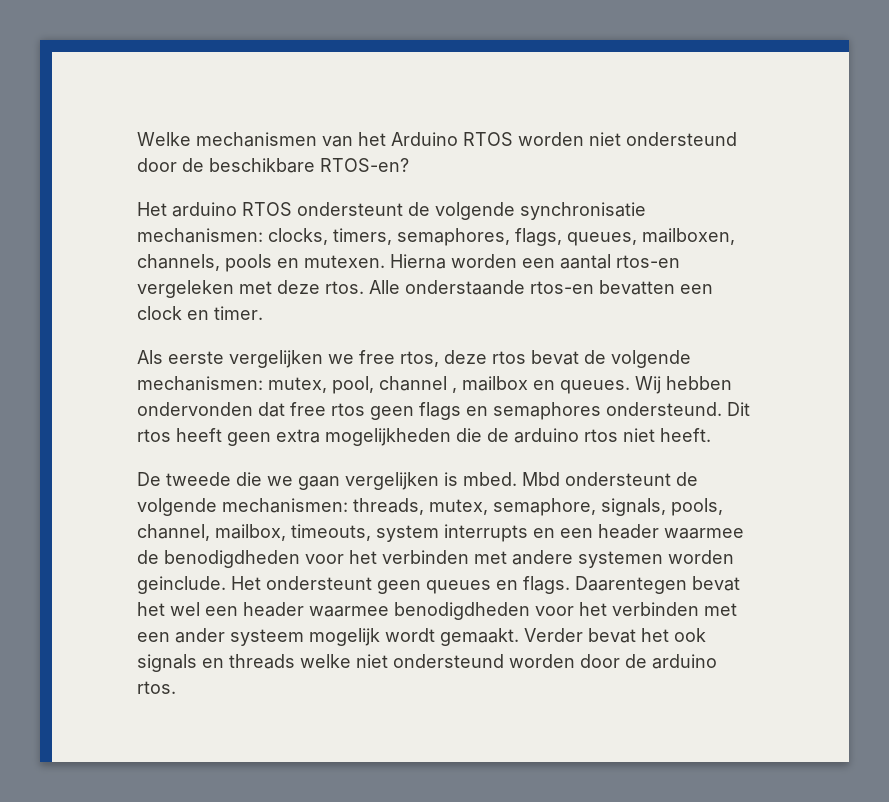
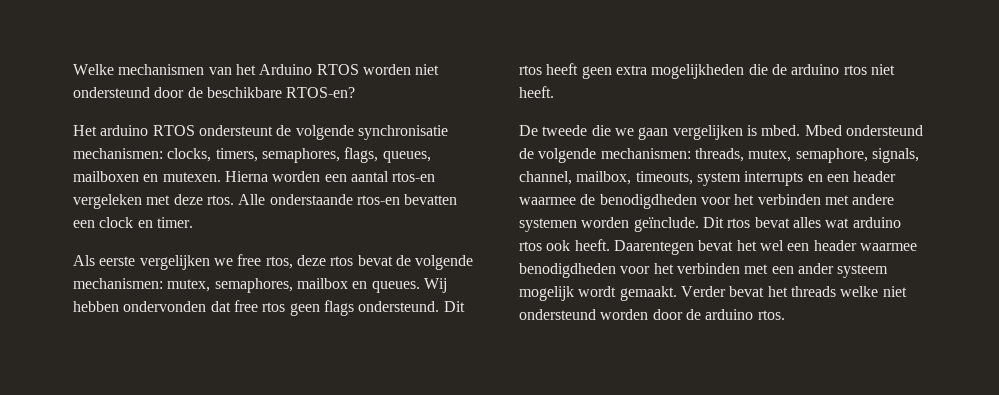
- Het arduino RTOS ondersteunt de volgende synchronisatie mechanismen: clocks, timers, semaphores, flags, queues, mailboxen, channels, pools en mutexen.
+ Het arduino RTOS ondersteunt de volgende synchronisatie mechanismen: clocks, timers, semaphores, flags, queues, mailboxen en mutexen.
- Als eerste vergelijken we free rtos, deze rtos bevat de volgende mechanismen: mutex, pool, channel , mailbox en queues.
+ Als eerste vergelijken we free rtos, deze rtos bevat de volgende mechanismen: mutex, semaphores, mailbox en queues.
- Wij hebben ondervonden dat free rtos geen flags en semaphores ondersteund.
+ Wij hebben ondervonden dat free rtos geen flags ondersteund.
- Mbd ondersteunt de volgende mechanismen: threads, mutex, semaphore, signals, pools, channel, mailbox, timeouts, system interrupts en een header waarmee de benodigdheden voor het verbinden met andere systemen worden geinclude. Het ondersteunt geen queues en flags.
+ Mbed ondersteund de volgende mechanismen: threads, mutex, semaphore, signals, channel, mailbox, timeouts, system interrupts en een header waarmee de benodigdheden voor het verbinden met andere systemen worden geïnclude. Dit rtos bevat alles wat arduino rtos ook heeft.
- Verder bevat het ook signals en threads welke niet ondersteund worden door de arduino rtos.
+ Verder bevat het threads welke niet ondersteund worden door de arduino rtos.

